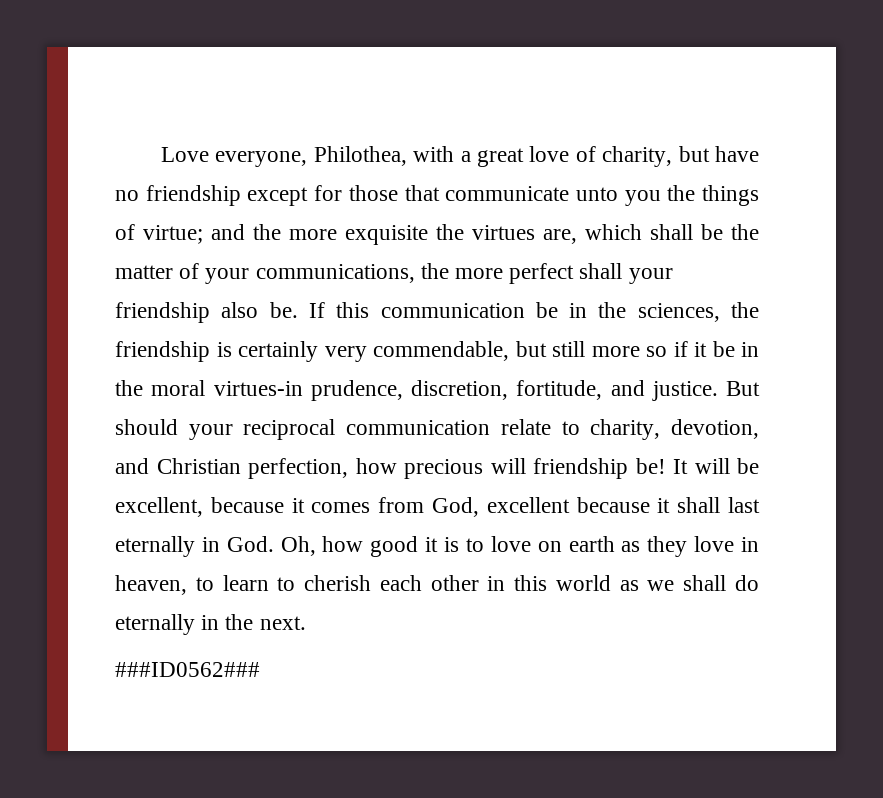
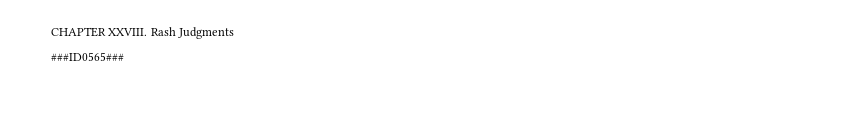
- Love everyone, Philothea, with a great love of charity, but have no friendship except for those that communicate unto you the things of virtue; and the more exquisite the virtues are, which shall be the matter of your communications, the more perfect shall your friendship also be. If this communication be in the sciences, the friendship is certainly very commendable, but still more so if it be in the moral virtues-in prudence, discretion, fortitude, and justice. But should your reciprocal communication relate to charity, devotion, and Christian perfection, how precious will friendship be! It will be excellent, because it comes from God, excellent because it shall last eternally in God. Oh, how good it is to love on earth as they love in heaven, to learn to cherish each other in this world as we shall do eternally in the next.
- ###ID0562###
+ CHAPTER XXVIII. Rash Judgments
+ ###ID0565###

